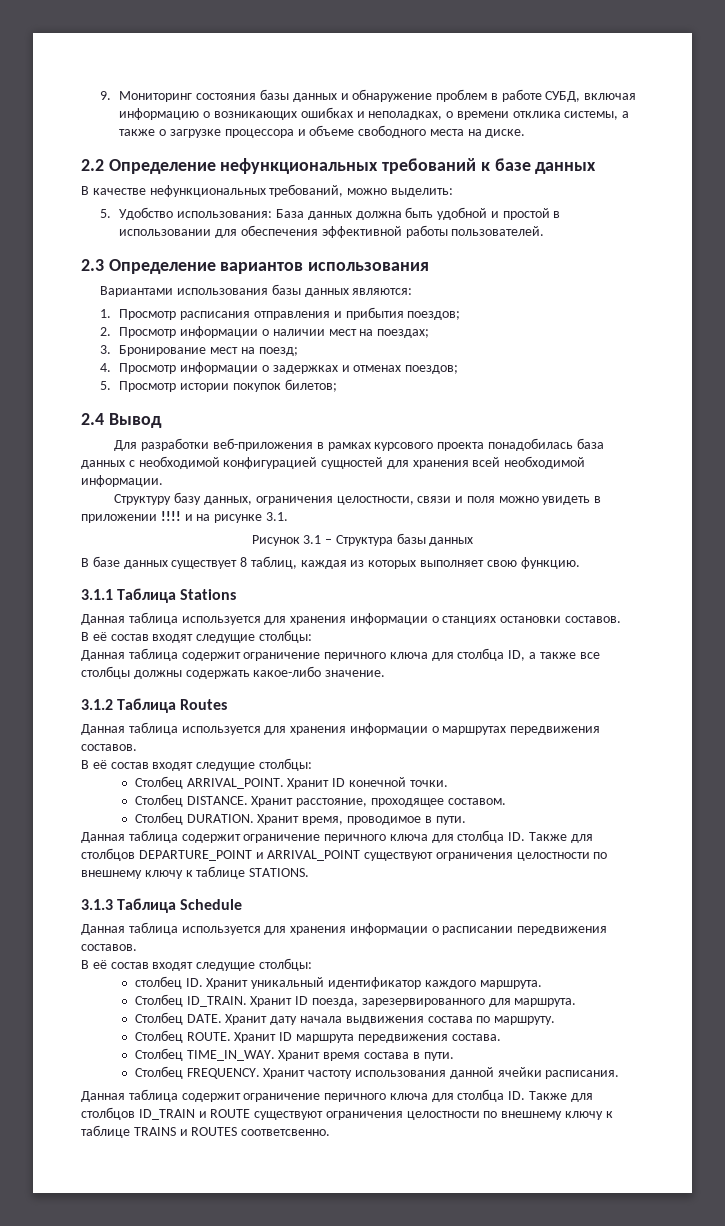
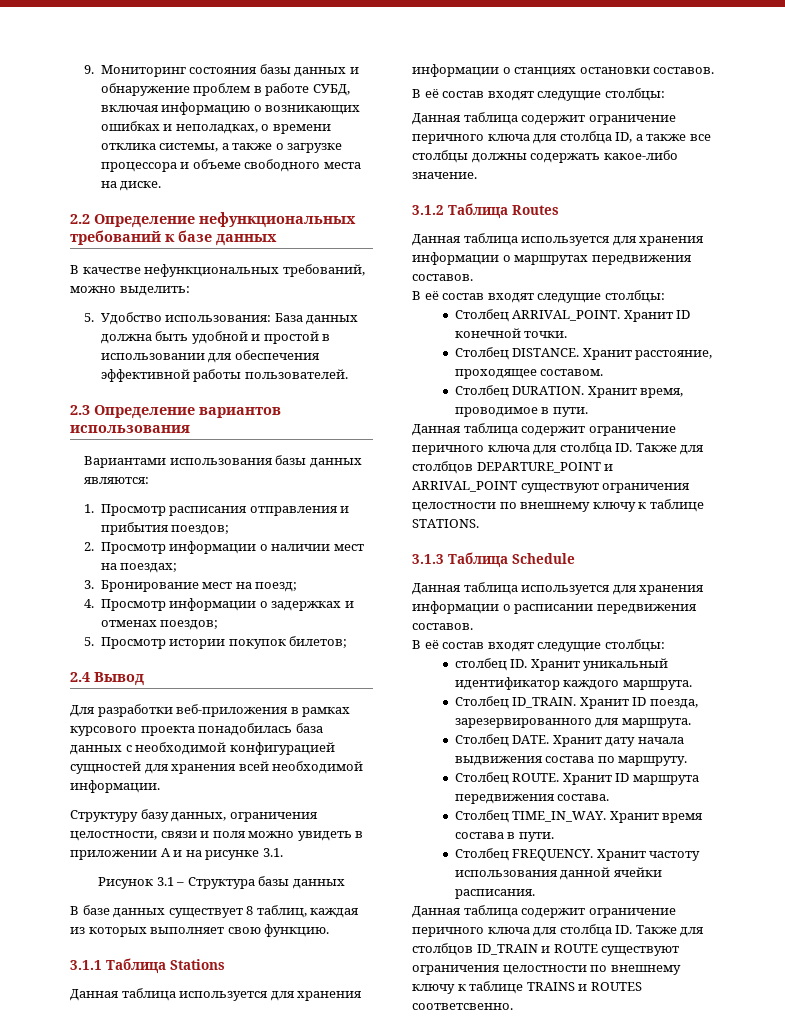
- Структуру базу данных, ограничения целостности, связи и поля можно увидеть в приложении !!!! и на рисунке 3.1.
+ Структуру базу данных, ограничения целостности, связи и поля можно увидеть в приложении A и на рисунке 3.1.

